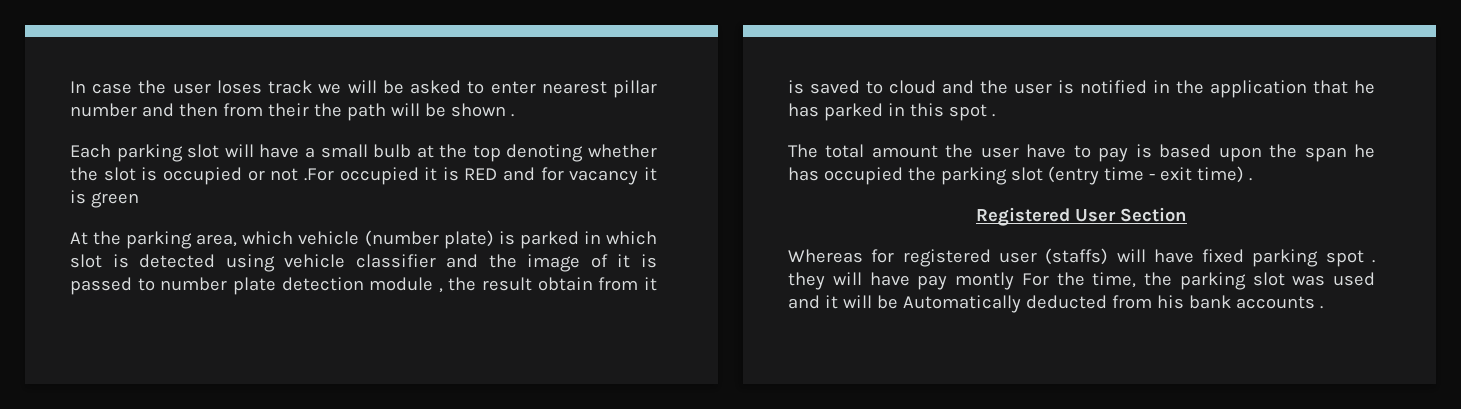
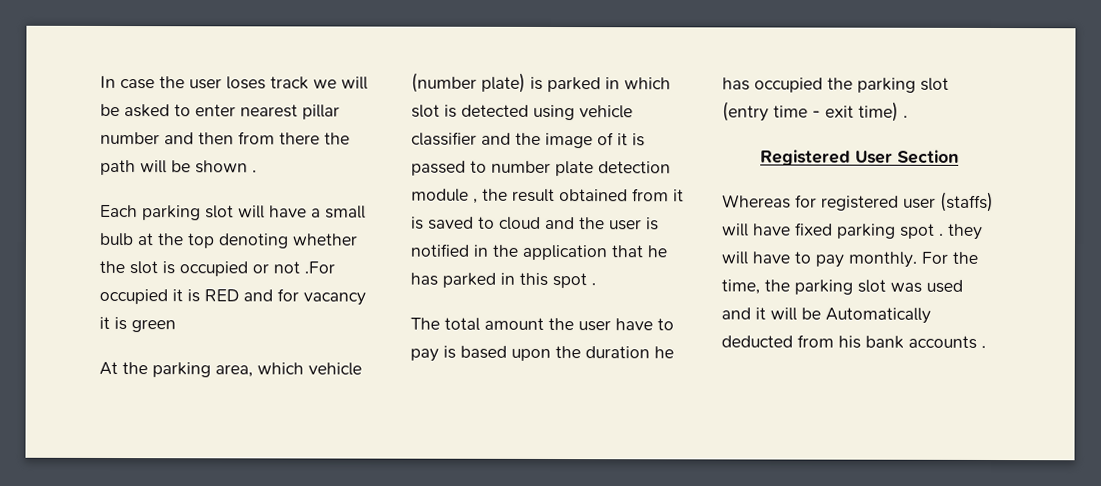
- In case the user loses track we will be asked to enter nearest pillar number and then from their the path will be shown .
+ In case the user loses track we will be asked to enter nearest pillar number and then from there the path will be shown .
- At the parking area, which vehicle (number plate) is parked in which slot is detected using vehicle classifier and the image of it is passed to number plate detection module , the result obtain from it is saved to cloud and the user is notified in the application that he has parked in this spot .
+ At the parking area, which vehicle (number plate) is parked in which slot is detected using vehicle classifier and the image of it is passed to number plate detection module , the result obtained from it is saved to cloud and the user is notified in the application that he has parked in this spot .
- The total amount the user have to pay is based upon the span he has occupied the parking slot (entry time - exit time) .
+ The total amount the user have to pay is based upon the duration he has occupied the parking slot (entry time - exit time) .
- Whereas for registered user (staffs) will have fixed parking spot . they will have pay montly For the time, the parking slot was used and it will be Automatically deducted from his bank accounts .
+ Whereas for registered user (staffs) will have fixed parking spot . they will have to pay monthly. For the time, the parking slot was used and it will be Automatically deducted from his bank accounts .

